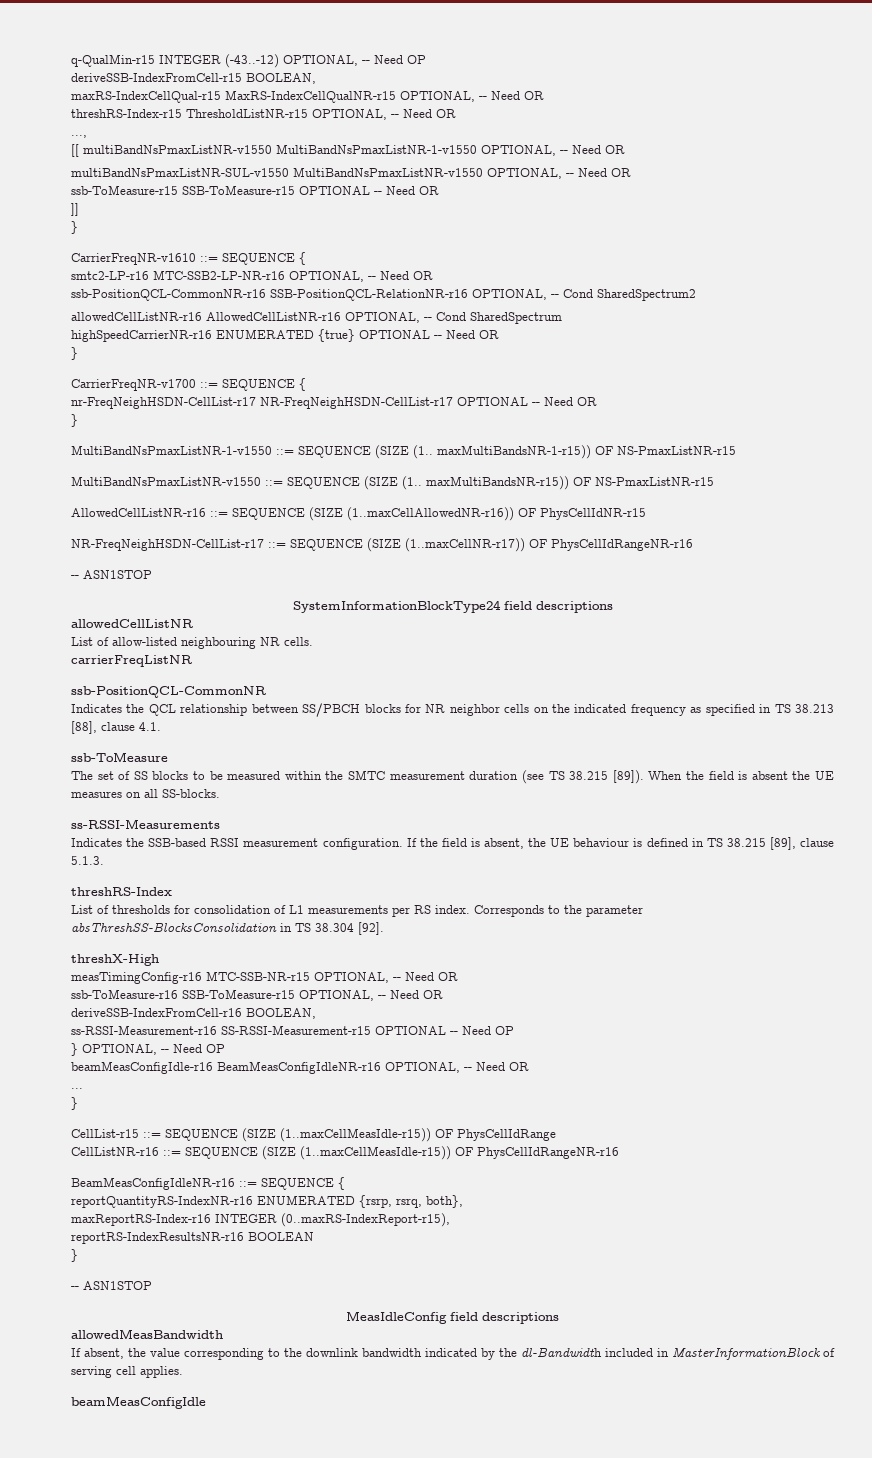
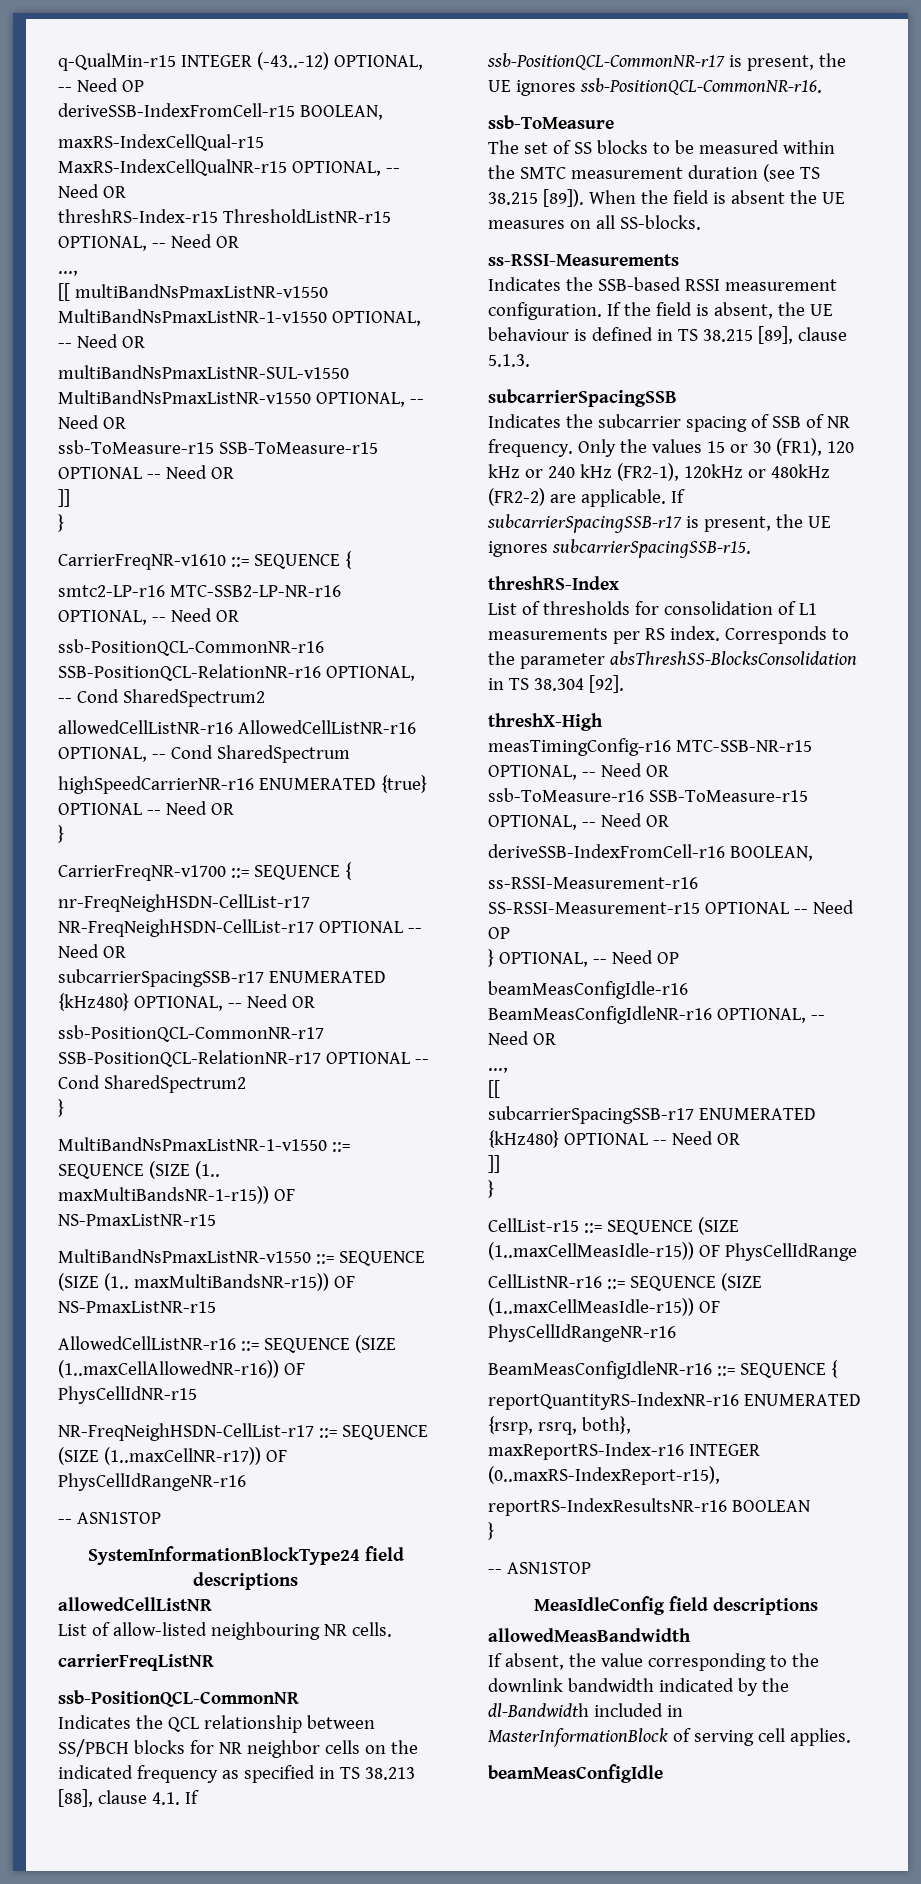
+ subcarrierSpacingSSB-r17 ENUMERATED {kHz480} OPTIONAL, -- Need OR
+ ssb-PositionQCL-CommonNR-r17 SSB-PositionQCL-RelationNR-r17 OPTIONAL -- Cond SharedSpectrum2
- Indicates the QCL relationship between SS/PBCH blocks for NR neighbor cells on the indicated frequency as specified in TS 38.213 [88], clause 4.1.
+ Indicates the QCL relationship between SS/PBCH blocks for NR neighbor cells on the indicated frequency as specified in TS 38.213 [88], clause 4.1. If ssb-PositionQCL-CommonNR-r17 is present, the UE ignores ssb-PositionQCL-CommonNR-r16.
+ subcarrierSpacingSSB
+ Indicates the subcarrier spacing of SSB of NR frequency. Only the values 15 or 30 (FR1), 120 kHz or 240 kHz (FR2-1), 120kHz or 480kHz (FR2-2) are applicable. If subcarrierSpacingSSB-r17 is present, the UE ignores subcarrierSpacingSSB-r15.
  beamMeasConfigIdle-r16 BeamMeasConfigIdleNR-r16 OPTIONAL, -- Need OR
- ...
+ ...,
+ [[
+ subcarrierSpacingSSB-r17 ENUMERATED {kHz480} OPTIONAL -- Need OR
+ ]]

